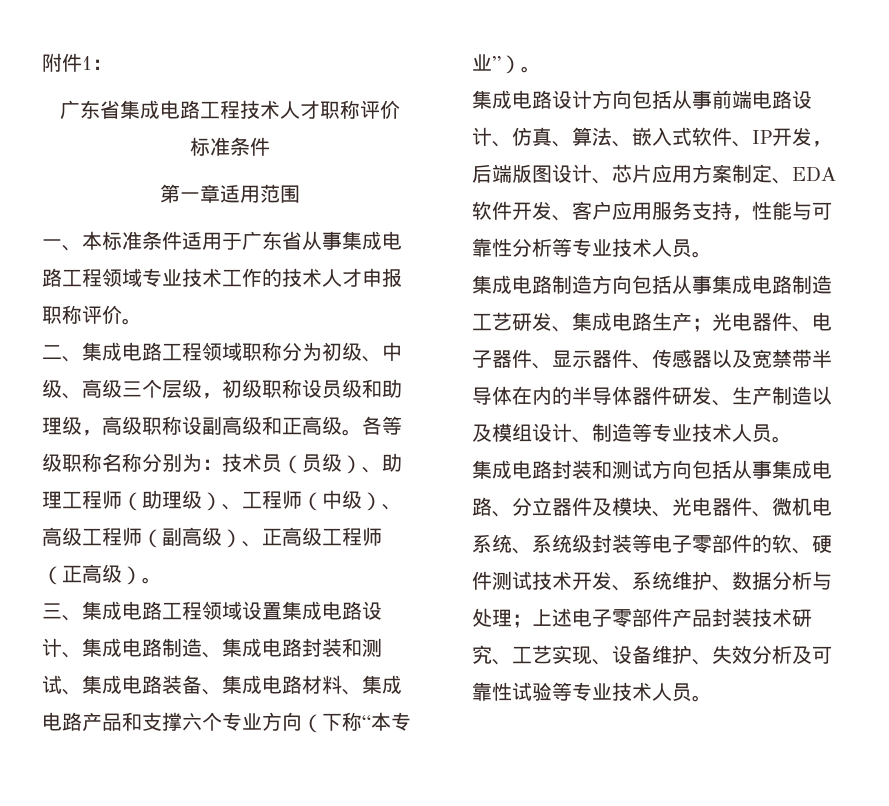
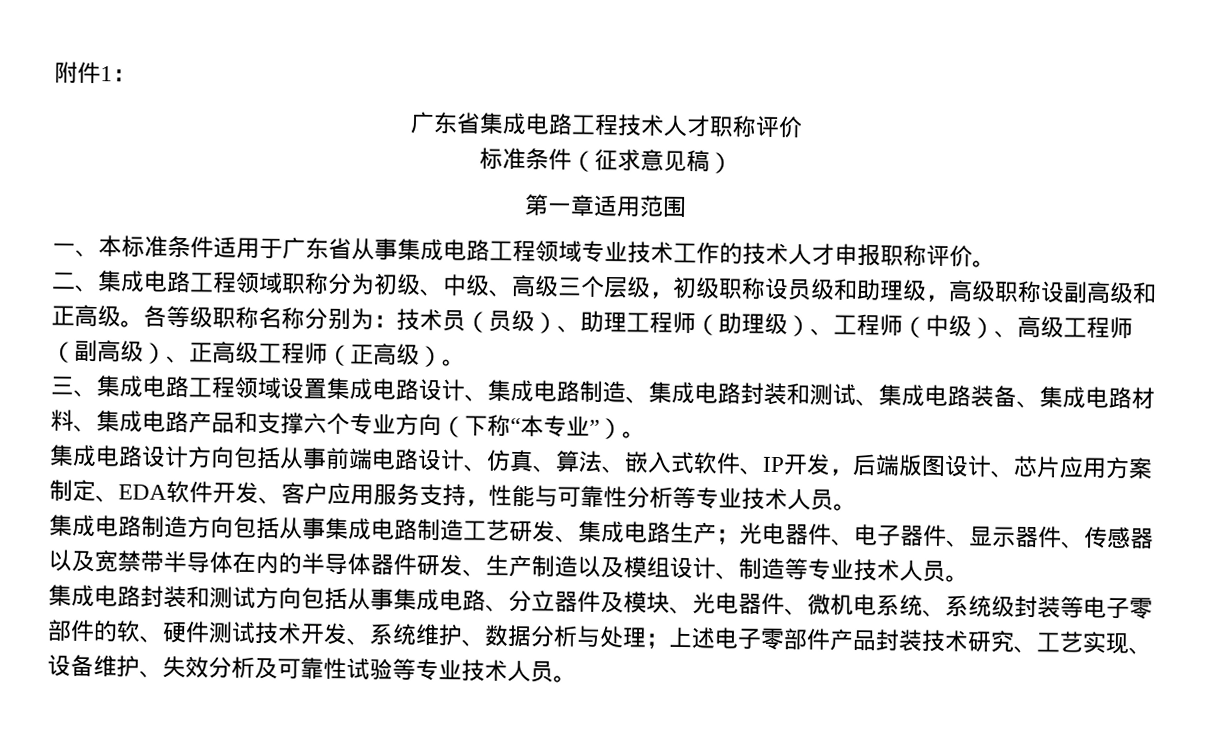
  广东省集成电路工程技术人才职称评价
- 标准条件
+ 标准条件（征求意见稿）

